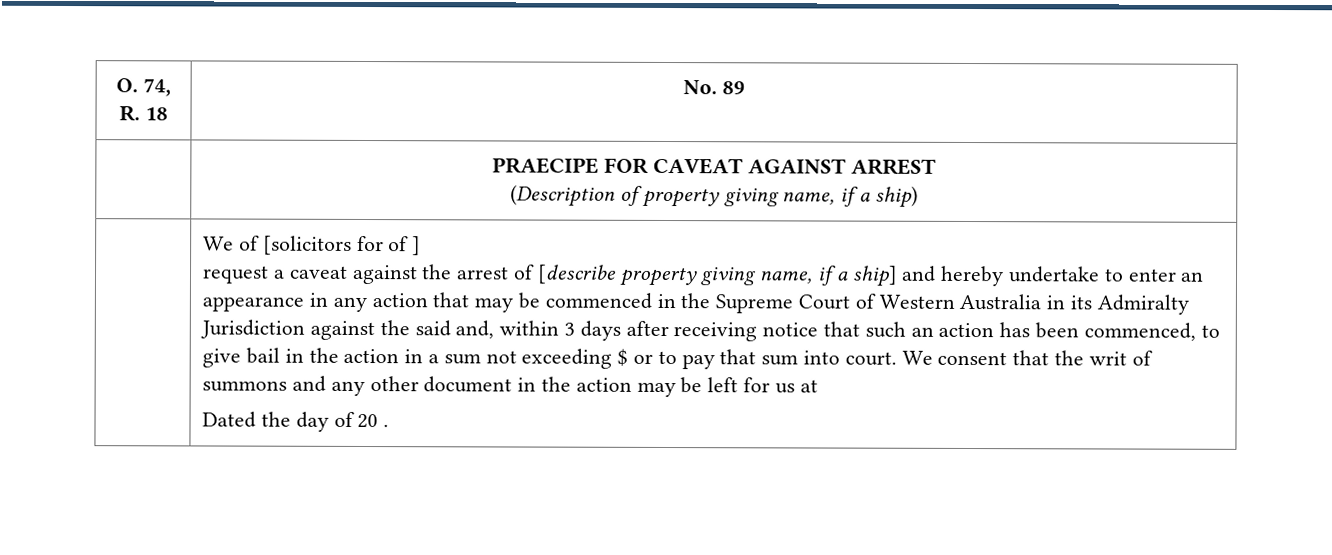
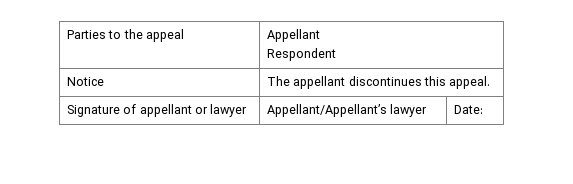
- O. 74, R. 18 | No. 89
- | PRAECIPE FOR CAVEAT AGAINST ARREST
- (Description of property giving name, if a ship)
- | We of [solicitors for of ]
- request a caveat against the arrest of [describe property giving name, if a ship] and hereby undertake to enter an appearance in any action that may be commenced in the Supreme Court of Western Australia in its Admiralty Jurisdiction against the said and, within 3 days after receiving notice that such an action has been commenced, to give bail in the action in a sum not exceeding $ or to pay that sum into court. We consent that the writ of summons and any other document in the action may be left for us at
- Dated the day of 20 .
+ Parties to the appeal | Appellant
+ Respondent
+ Notice | The appellant discontinues this appeal.
+ Signature of appellant or lawyer | Appellant/Appellant’s lawyer | Date:

